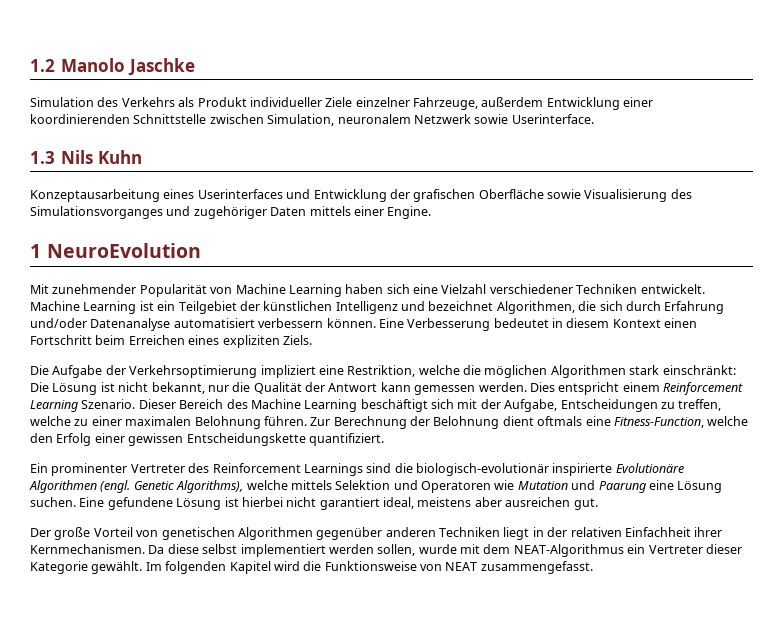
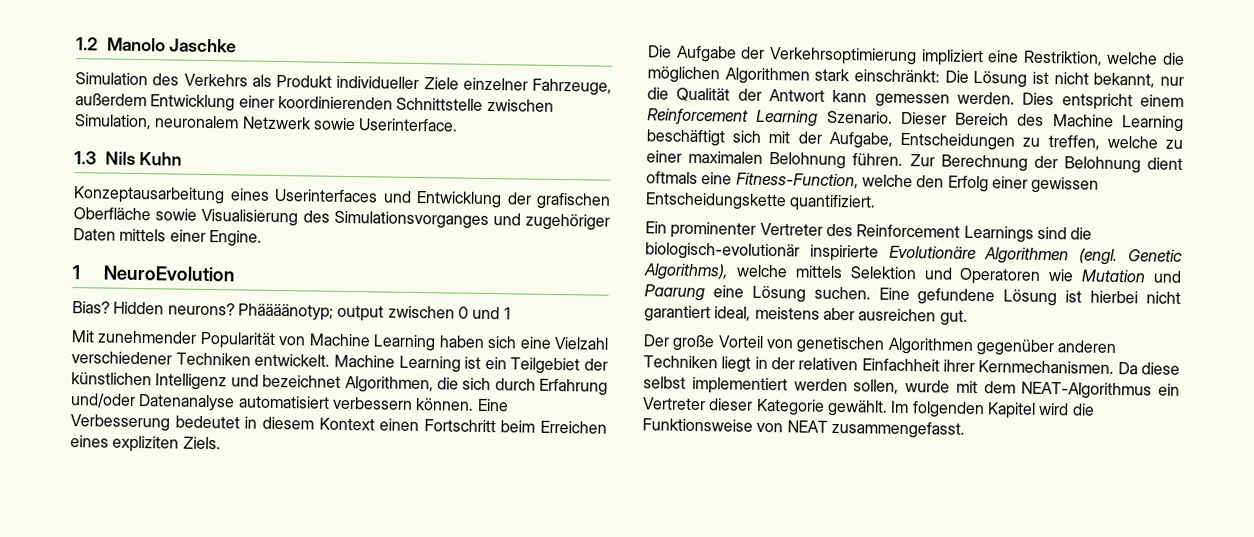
+ Bias? Hidden neurons? Phäääänotyp; output zwischen 0 und 1

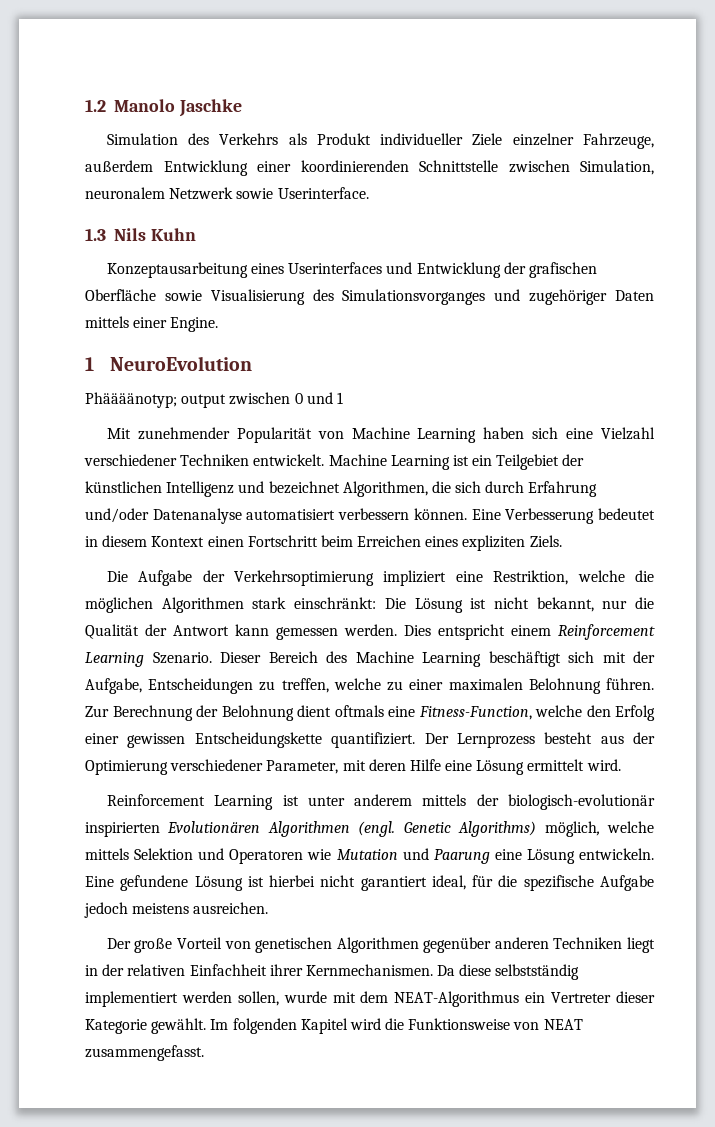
- Bias? Hidden neurons?
- Zur Berechnung der Belohnung dient oftmals eine Fitness-Function, welche den Erfolg einer gewissen Entscheidungskette quantifiziert.
- Ein prominenter Vertreter des Reinforcement Learnings sind die biologisch-evolutionär inspirierte Evolutionäre Algorithmen (engl.
+ Zur Berechnung der Belohnung dient oftmals eine Fitness-Function, welche den Erfolg einer gewissen Entscheidungskette quantifiziert. Der Lernprozess besteht aus der Optimierung verschiedener Parameter, mit deren Hilfe eine Lösung ermittelt wird.
+ Reinforcement Learning ist unter anderem mittels der biologisch-evolutionär inspirierten Evolutionären Algorithmen (engl.
- Genetic Algorithms), welche mittels Selektion und Operatoren wie Mutation und Paarung eine Lösung suchen.
+ Genetic Algorithms) möglich, welche mittels Selektion und Operatoren wie Mutation und Paarung eine Lösung entwickeln.
- Eine gefundene Lösung ist hierbei nicht garantiert ideal, meistens aber ausreichen gut.
+ Eine gefundene Lösung ist hierbei nicht garantiert ideal, für die spezifische Aufgabe jedoch meistens ausreichen.
- Da diese selbst implementiert werden sollen, wurde mit dem NEAT-Algorithmus ein Vertreter dieser Kategorie gewählt.
+ Da diese selbstständig implementiert werden sollen, wurde mit dem NEAT-Algorithmus ein Vertreter dieser Kategorie gewählt.

